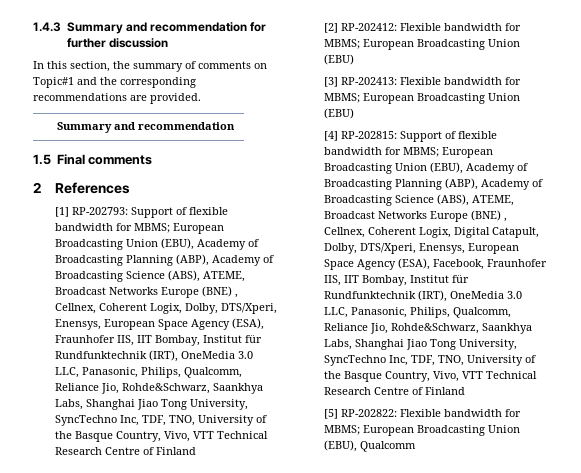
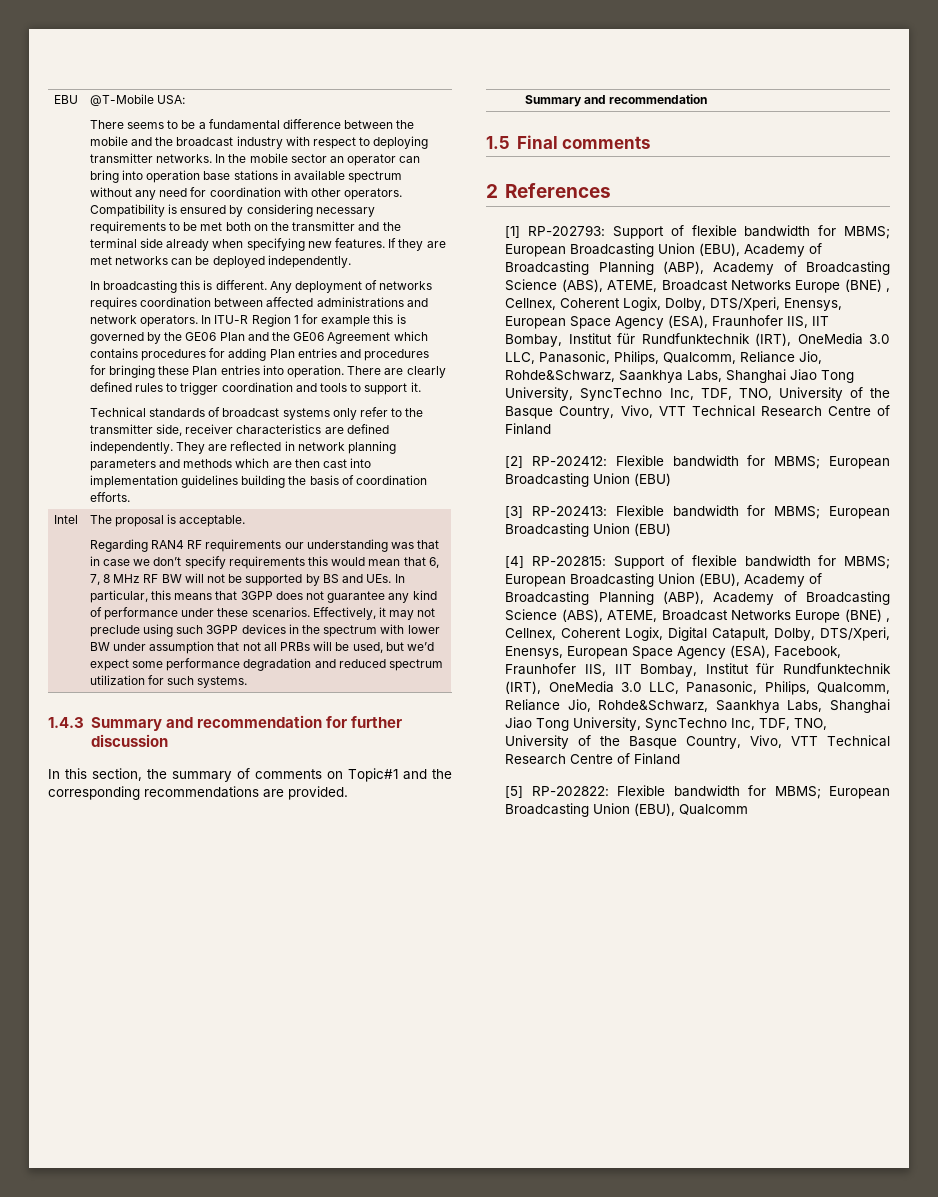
+ EBU | @T-Mobile USA:
+ There seems to be a fundamental difference between the mobile and the broadcast industry with respect to deploying transmitter networks. In the mobile sector an operator can bring into operation base stations in available spectrum without any need for coordination with other operators. Compatibility is ensured by considering necessary requirements to be met both on the transmitter and the terminal side already when specifying new features. If they are met networks can be deployed independently.
+ In broadcasting this is different. Any deployment of networks requires coordination between affected administrations and network operators. In ITU-R Region 1 for example this is governed by the GE06 Plan and the GE06 Agreement which contains procedures for adding Plan entries and procedures for bringing these Plan entries into operation. There are clearly defined rules to trigger coordination and tools to support it.
+ Technical standards of broadcast systems only refer to the transmitter side, receiver characteristics are defined independently. They are reflected in network planning parameters and methods which are then cast into implementation guidelines building the basis of coordination efforts.
+ Intel | The proposal is acceptable.
+ Regarding RAN4 RF requirements our understanding was that in case we don’t specify requirements this would mean that 6, 7, 8 MHz RF BW will not be supported by BS and UEs. In particular, this means that 3GPP does not guarantee any kind of performance under these scenarios. Effectively, it may not preclude using such 3GPP devices in the spectrum with lower BW under assumption that not all PRBs will be used, but we’d expect some performance degradation and reduced spectrum utilization for such systems.

